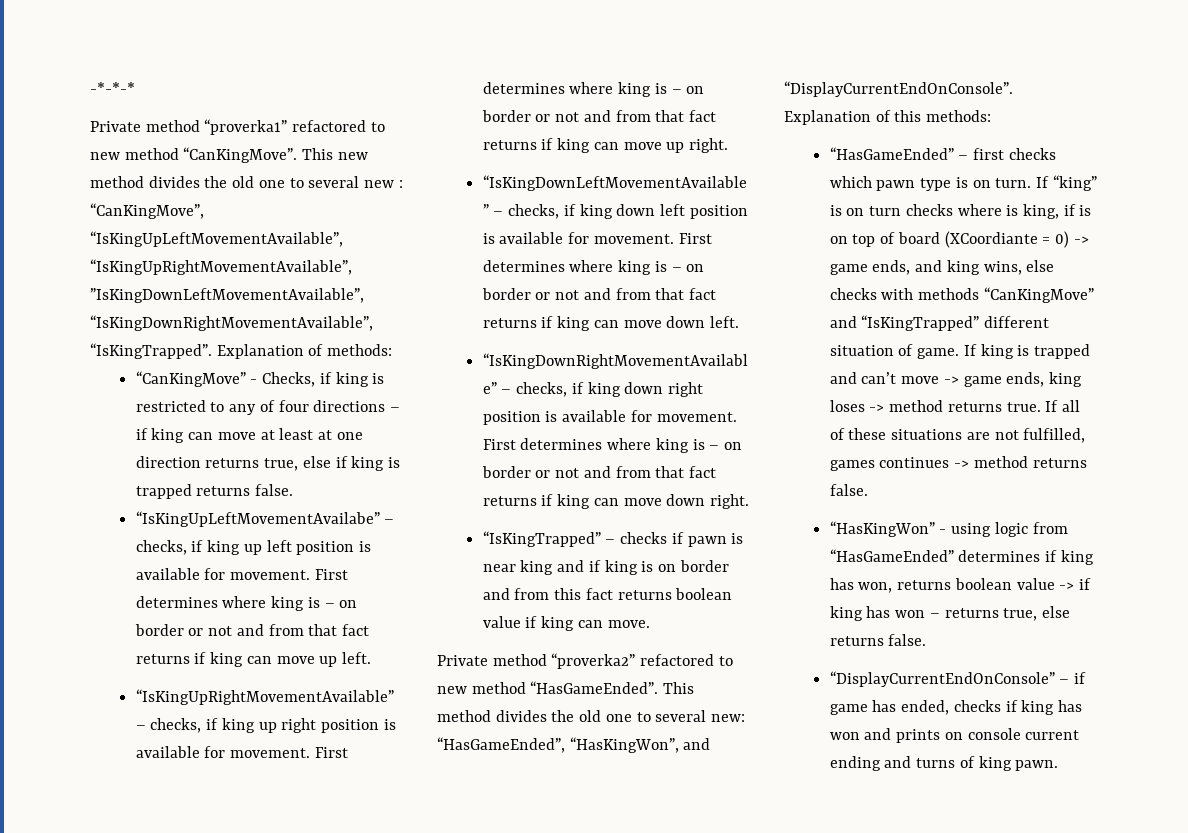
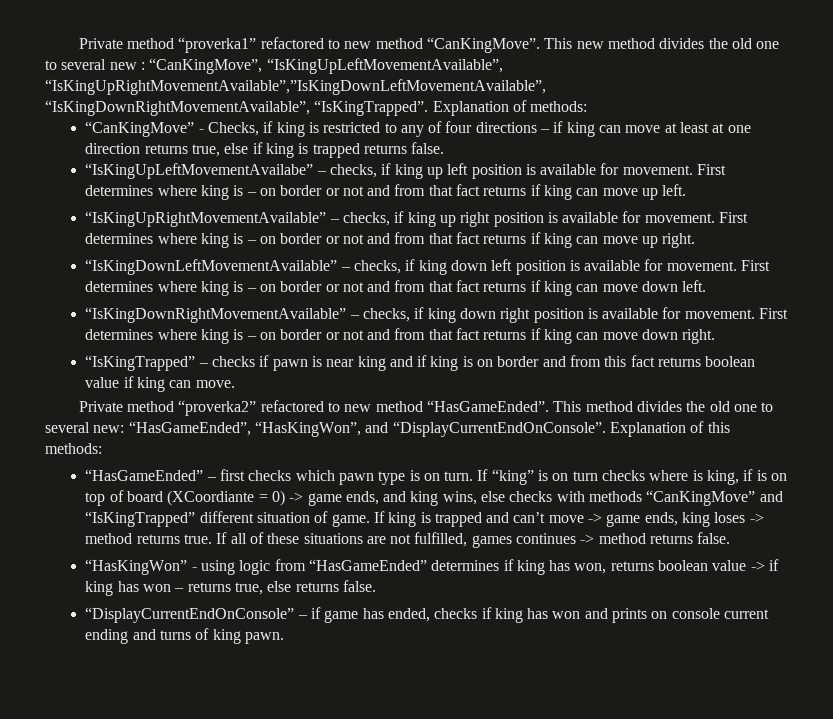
- -*-*-*

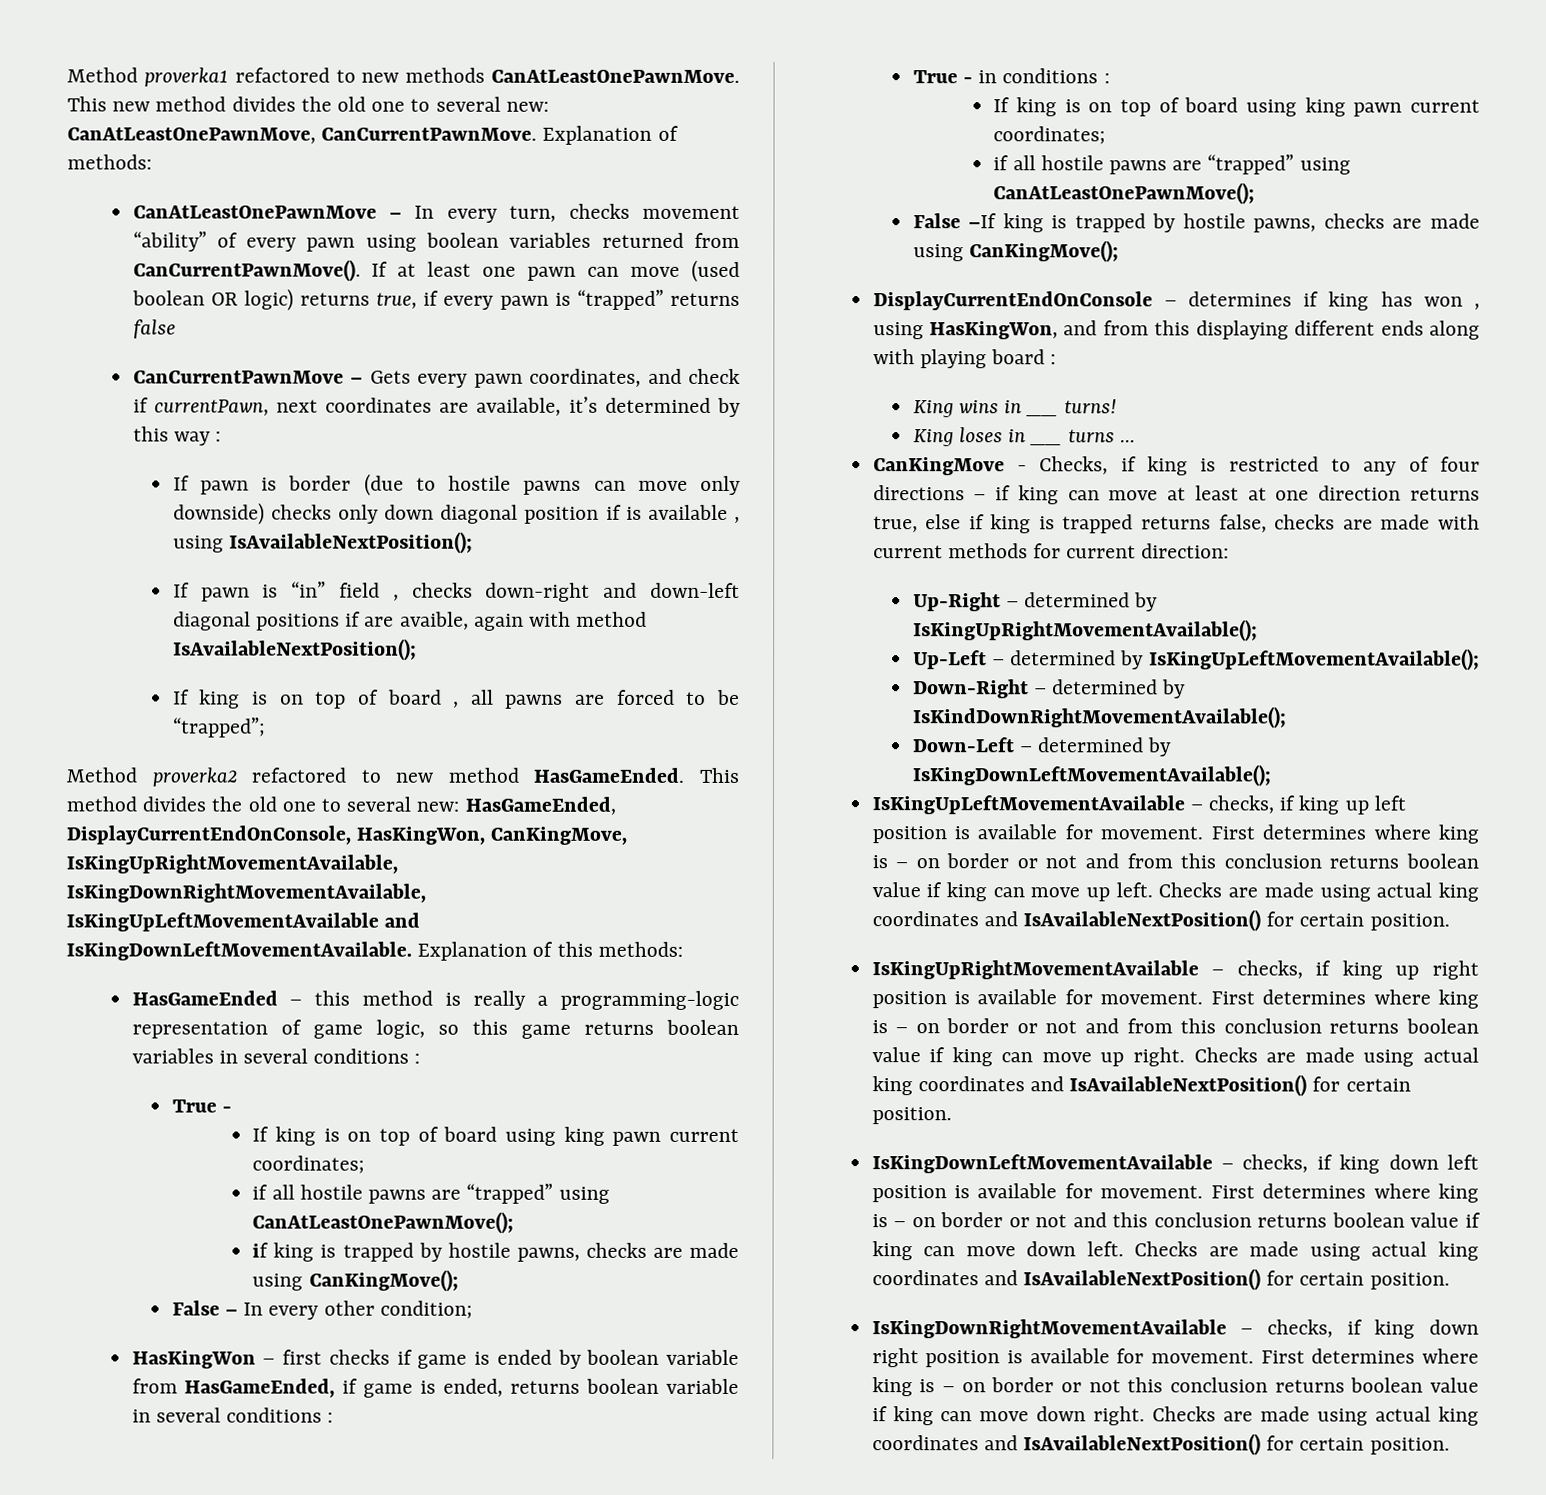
- Private method “proverka1” refactored to new method “CanKingMove”.
+ Method proverka1 refactored to new methods CanAtLeastOnePawnMove.
- This new method divides the old one to several new : “CanKingMove”, “IsKingUpLeftMovementAvailable”, “IsKingUpRightMovementAvailable”,”IsKingDownLeftMovementAvailable”, “IsKingDownRightMovementAvailable”, “IsKingTrapped”. Explanation of methods:
- “CanKingMove” - Checks, if king is restricted to any of four directions – if king can move at least at one direction returns true, else if king is trapped returns false.
- “IsKingUpLeftMovementAvailabe” – checks, if king up left position is available for movement.
+ This new method divides the old one to several new: CanAtLeastOnePawnMove, CanCurrentPawnMove. Explanation of methods:
+ CanAtLeastOnePawnMove – In every turn, checks movement “ability” of every pawn using boolean variables returned from CanCurrentPawnMove(). If at least one pawn can move (used boolean OR logic) returns true, if every pawn is “trapped” returns false
+ CanCurrentPawnMove – Gets every pawn coordinates, and check if currentPawn, next coordinates are available, it’s determined by this way :
+ If pawn is border (due to hostile pawns can move only downside) checks only down diagonal position if is available , using IsAvailableNextPosition();
+ If pawn is “in” field , checks down-right and down-left diagonal positions if are avaible, again with method IsAvailableNextPosition();
+ If king is on top of board , all pawns are forced to be “trapped”;
+ Method proverka2 refactored to new method HasGameEnded. This method divides the old one to several new: HasGameEnded, DisplayCurrentEndOnConsole, HasKingWon, CanKingMove, IsKingUpRightMovementAvailable, IsKingDownRightMovementAvailable, IsKingUpLeftMovementAvailable and IsKingDownLeftMovementAvailable. Explanation of this methods:
+ HasGameEnded – this method is really a programming-logic representation of game logic, so this game returns boolean variables in several conditions :
+ True -
+ If king is on top of board using king pawn current coordinates;
+ if all hostile pawns are “trapped” using CanAtLeastOnePawnMove();
+ if king is trapped by hostile pawns, checks are made using CanKingMove();
+ False – In every other condition;
+ HasKingWon – first checks if game is ended by boolean variable from HasGameEnded, if game is ended, returns boolean variable in several conditions :
+ True - in conditions :
+ If king is on top of board using king pawn current coordinates;
+ if all hostile pawns are “trapped” using CanAtLeastOnePawnMove();
+ False –If king is trapped by hostile pawns, checks are made using CanKingMove();
+ DisplayCurrentEndOnConsole – determines if king has won , using HasKingWon, and from this displaying different ends along with playing board :
+ King wins in __ turns!
+ King loses in __ turns …
+ CanKingMove - Checks, if king is restricted to any of four directions – if king can move at least at one direction returns true, else if king is trapped returns false, checks are made with current methods for current direction:
+ Up-Right – determined by IsKingUpRightMovementAvailable();
+ Up-Left – determined by IsKingUpLeftMovementAvailable();
+ Down-Right – determined by IsKindDownRightMovementAvailable();
+ Down-Left – determined by IsKingDownLeftMovementAvailable();
+ IsKingUpLeftMovementAvailable – checks, if king up left position is available for movement.
- First determines where king is – on border or not and from that fact returns if king can move up left.
- “IsKingUpRightMovementAvailable” – checks, if king up right position is available for movement.
+ First determines where king is – on border or not and from this conclusion returns boolean value if king can move up left. Checks are made using actual king coordinates and IsAvailableNextPosition() for certain position.
+ IsKingUpRightMovementAvailable – checks, if king up right position is available for movement.
- First determines where king is – on border or not and from that fact returns if king can move up right.
- “IsKingDownLeftMovementAvailable” – checks, if king down left position is available for movement.
+ First determines where king is – on border or not and from this conclusion returns boolean value if king can move up right. Checks are made using actual king coordinates and IsAvailableNextPosition() for certain position.
+ IsKingDownLeftMovementAvailable – checks, if king down left position is available for movement.
- First determines where king is – on border or not and from that fact returns if king can move down left.
- “IsKingDownRightMovementAvailable” – checks, if king down right position is available for movement.
+ First determines where king is – on border or not and this conclusion returns boolean value if king can move down left. Checks are made using actual king coordinates and IsAvailableNextPosition() for certain position.
+ IsKingDownRightMovementAvailable – checks, if king down right position is available for movement.
- First determines where king is – on border or not and from that fact returns if king can move down right.
- “IsKingTrapped” – checks if pawn is near king and if king is on border and from this fact returns boolean value if king can move.
- Private method “proverka2” refactored to new method “HasGameEnded”. This method divides the old one to several new: “HasGameEnded”, “HasKingWon”, and “DisplayCurrentEndOnConsole”. Explanation of this methods:
- “HasGameEnded” – first checks which pawn type is on turn. If “king” is on turn checks where is king, if is on top of board (XCoordiante = 0) -> game ends, and king wins, else checks with methods “CanKingMove” and “IsKingTrapped” different situation of game. If king is trapped and can’t move -> game ends, king loses -> method returns true. If all of these situations are not fulfilled, games continues -> method returns false.
- “HasKingWon” - using logic from “HasGameEnded” determines if king has won, returns boolean value -> if king has won – returns true, else returns false.
- “DisplayCurrentEndOnConsole” – if game has ended, checks if king has won and prints on console current ending and turns of king pawn.
+ First determines where king is – on border or not this conclusion returns boolean value if king can move down right. Checks are made using actual king coordinates and IsAvailableNextPosition() for certain position.

